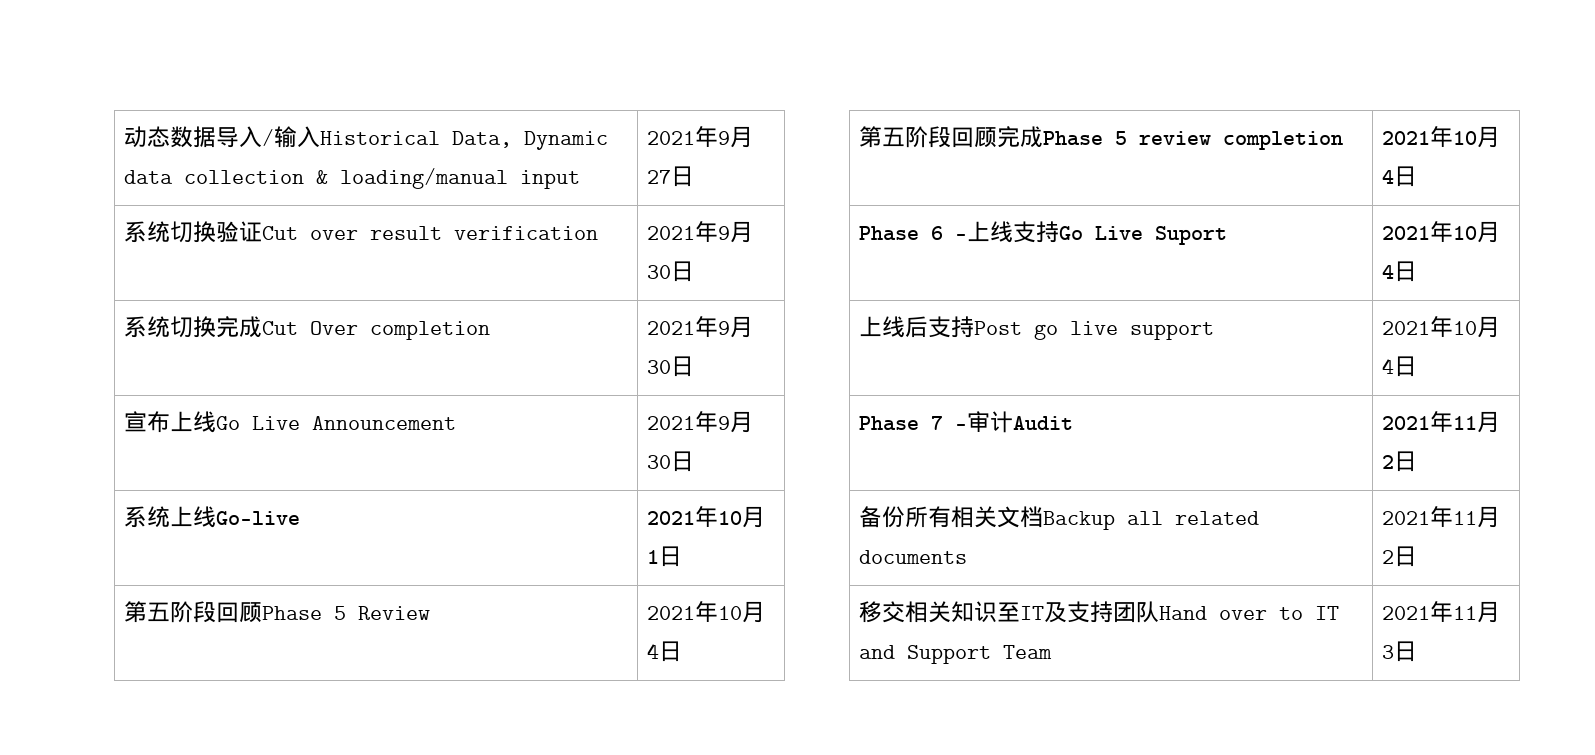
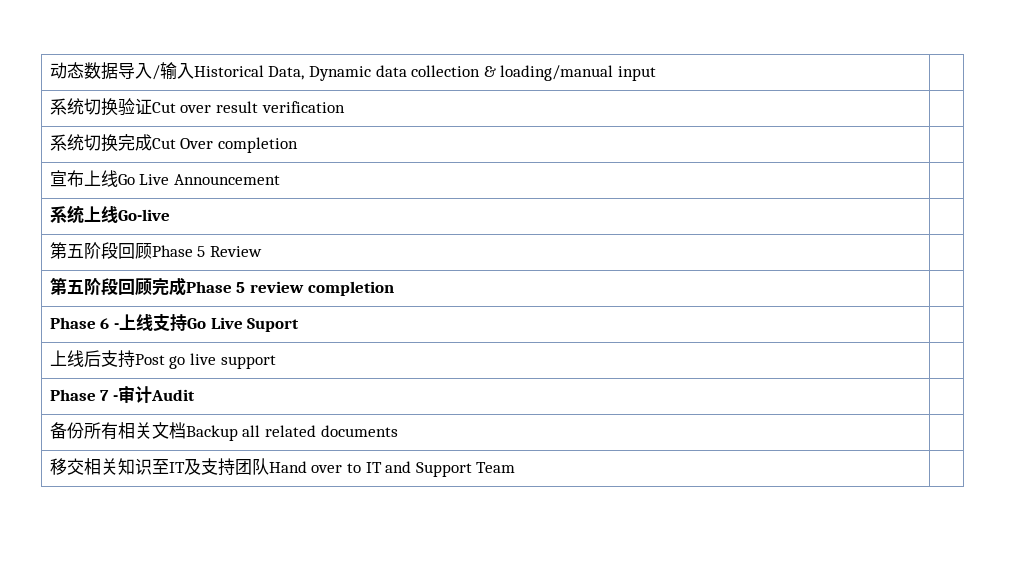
- 动态数据导入/输入Historical Data, Dynamic data collection & loading/manual input | 2021年9月27日
+ 动态数据导入/输入Historical Data, Dynamic data collection & loading/manual input |
- 系统切换验证Cut over result verification | 2021年9月30日
+ 系统切换验证Cut over result verification |
- 系统切换完成Cut Over completion | 2021年9月30日
+ 系统切换完成Cut Over completion |
- 宣布上线Go Live Announcement | 2021年9月30日
+ 宣布上线Go Live Announcement |
- 系统上线Go-live | 2021年10月1日
+ 系统上线Go-live |
- 第五阶段回顾Phase 5 Review | 2021年10月4日
+ 第五阶段回顾Phase 5 Review |
- 第五阶段回顾完成Phase 5 review completion | 2021年10月4日
+ 第五阶段回顾完成Phase 5 review completion |
- Phase 6 -上线支持Go Live Suport | 2021年10月4日
+ Phase 6 -上线支持Go Live Suport |
- 上线后支持Post go live support | 2021年10月4日
+ 上线后支持Post go live support |
- Phase 7 -审计Audit | 2021年11月2日
+ Phase 7 -审计Audit |
- 备份所有相关文档Backup all related documents | 2021年11月2日
+ 备份所有相关文档Backup all related documents |
- 移交相关知识至IT及支持团队Hand over to IT and Support Team | 2021年11月3日
+ 移交相关知识至IT及支持团队Hand over to IT and Support Team |

